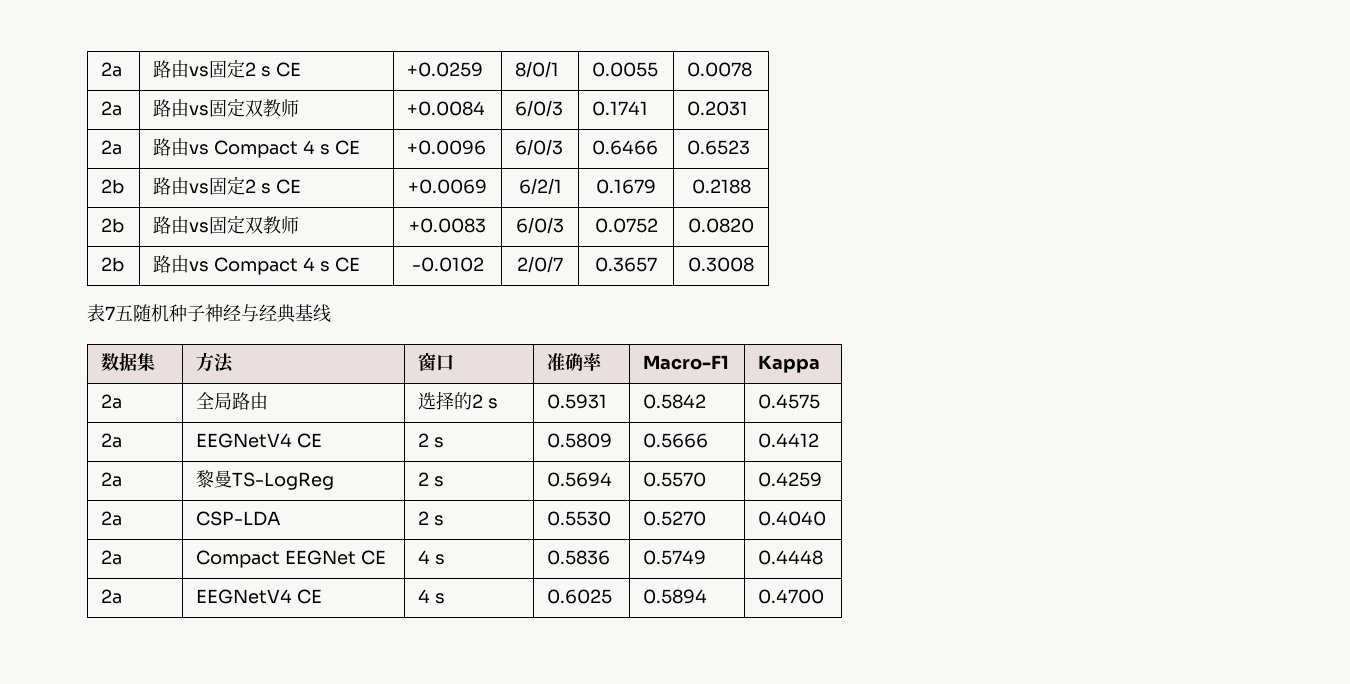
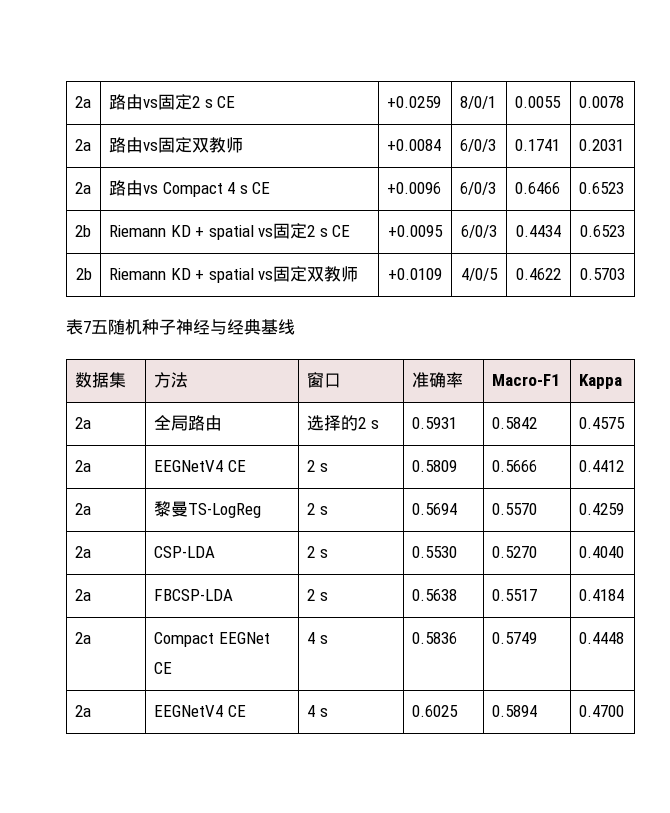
- 2b | 路由vs固定2 s CE | +0.0069 | 6/2/1 | 0.1679 | 0.2188
- 2b | 路由vs固定双教师 | +0.0083 | 6/0/3 | 0.0752 | 0.0820
- 2b | 路由vs Compact 4 s CE | -0.0102 | 2/0/7 | 0.3657 | 0.3008
+ 2b | Riemann KD + spatial vs固定2 s CE | +0.0095 | 6/0/3 | 0.4434 | 0.6523
+ 2b | Riemann KD + spatial vs固定双教师 | +0.0109 | 4/0/5 | 0.4622 | 0.5703
+ 2a | FBCSP-LDA | 2 s | 0.5638 | 0.5517 | 0.4184

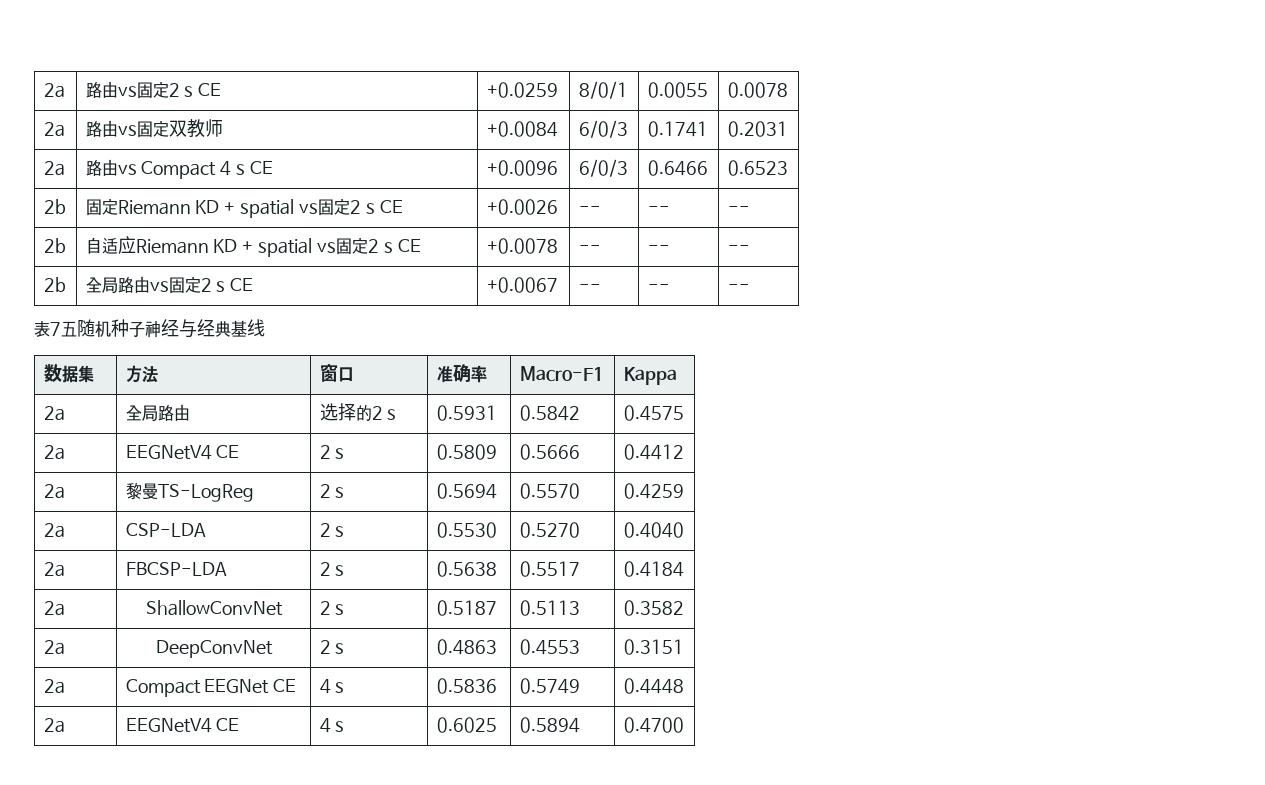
- 2b | Riemann KD + spatial vs固定2 s CE | +0.0095 | 6/0/3 | 0.4434 | 0.6523
- 2b | Riemann KD + spatial vs固定双教师 | +0.0109 | 4/0/5 | 0.4622 | 0.5703
+ 2b | 固定Riemann KD + spatial vs固定2 s CE | +0.0026 | -- | -- | --
+ 2b | 自适应Riemann KD + spatial vs固定2 s CE | +0.0078 | -- | -- | --
+ 2b | 全局路由vs固定2 s CE | +0.0067 | -- | -- | --
+ 2a | ShallowConvNet | 2 s | 0.5187 | 0.5113 | 0.3582
+ 2a | DeepConvNet | 2 s | 0.4863 | 0.4553 | 0.3151

